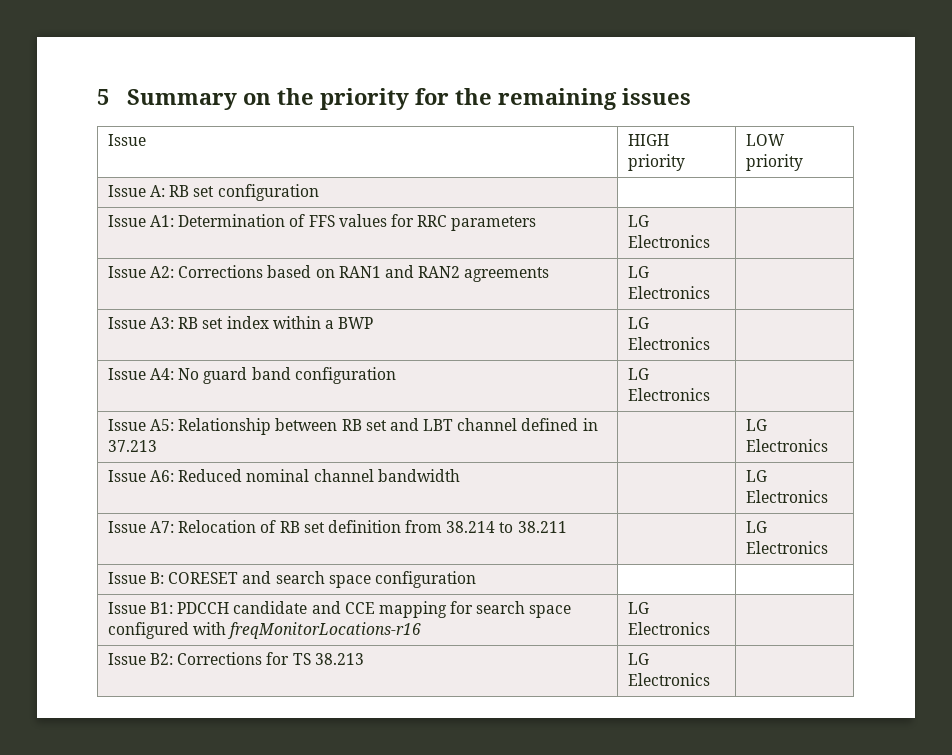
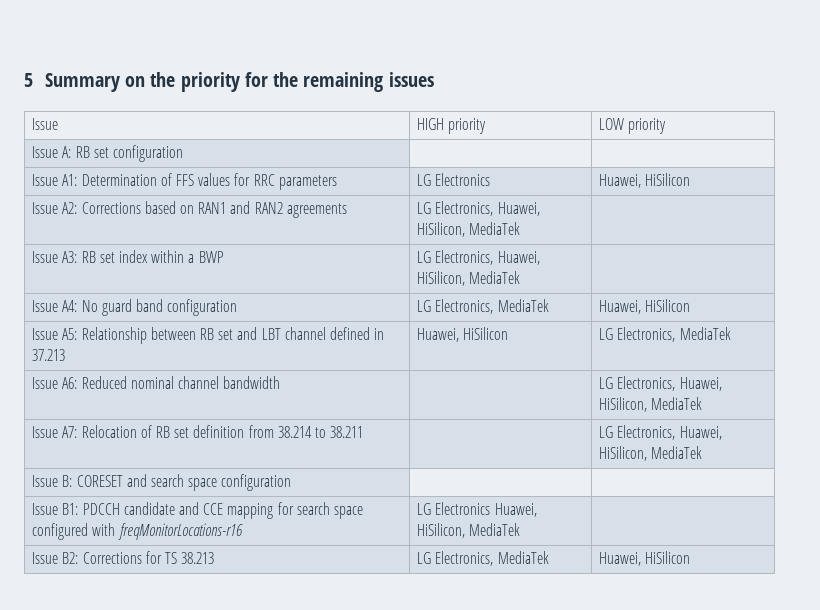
- Issue A1: Determination of FFS values for RRC parameters | LG Electronics |
+ Issue A1: Determination of FFS values for RRC parameters | LG Electronics | Huawei, HiSilicon
- Issue A2: Corrections based on RAN1 and RAN2 agreements | LG Electronics |
+ Issue A2: Corrections based on RAN1 and RAN2 agreements | LG Electronics, Huawei, HiSilicon, MediaTek |
- Issue A3: RB set index within a BWP | LG Electronics |
+ Issue A3: RB set index within a BWP | LG Electronics, Huawei, HiSilicon, MediaTek |
- Issue A4: No guard band configuration | LG Electronics |
+ Issue A4: No guard band configuration | LG Electronics, MediaTek | Huawei, HiSilicon
- Issue A5: Relationship between RB set and LBT channel defined in 37.213 | | LG Electronics
+ Issue A5: Relationship between RB set and LBT channel defined in 37.213 | Huawei, HiSilicon | LG Electronics, MediaTek
- Issue A6: Reduced nominal channel bandwidth | | LG Electronics
+ Issue A6: Reduced nominal channel bandwidth | | LG Electronics, Huawei, HiSilicon, MediaTek
- Issue A7: Relocation of RB set definition from 38.214 to 38.211 | | LG Electronics
+ Issue A7: Relocation of RB set definition from 38.214 to 38.211 | | LG Electronics, Huawei, HiSilicon, MediaTek
- Issue B1: PDCCH candidate and CCE mapping for search space configured with freqMonitorLocations-r16 | LG Electronics |
+ Issue B1: PDCCH candidate and CCE mapping for search space configured with freqMonitorLocations-r16 | LG Electronics Huawei, HiSilicon, MediaTek |
- Issue B2: Corrections for TS 38.213 | LG Electronics |
+ Issue B2: Corrections for TS 38.213 | LG Electronics, MediaTek | Huawei, HiSilicon

